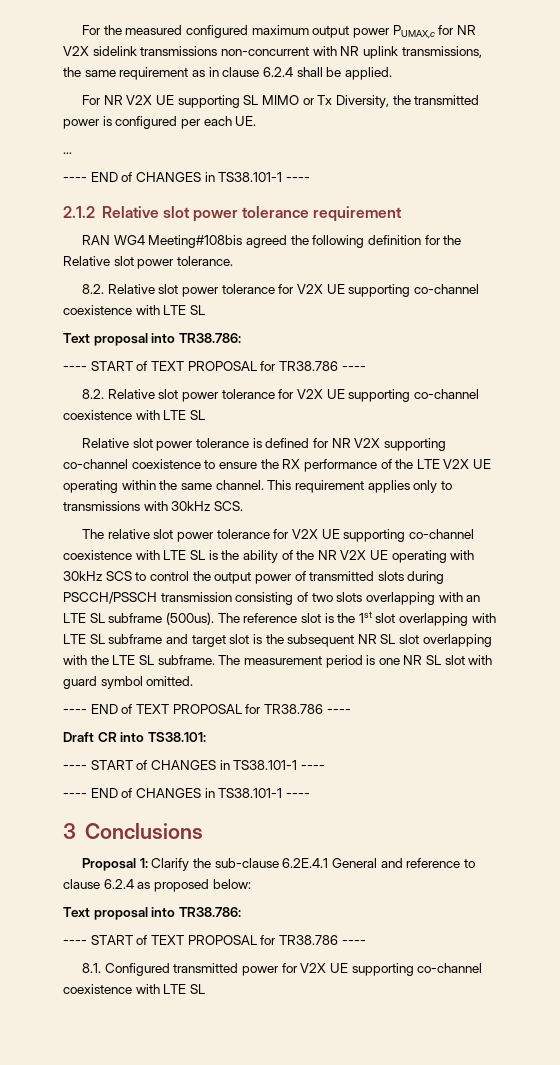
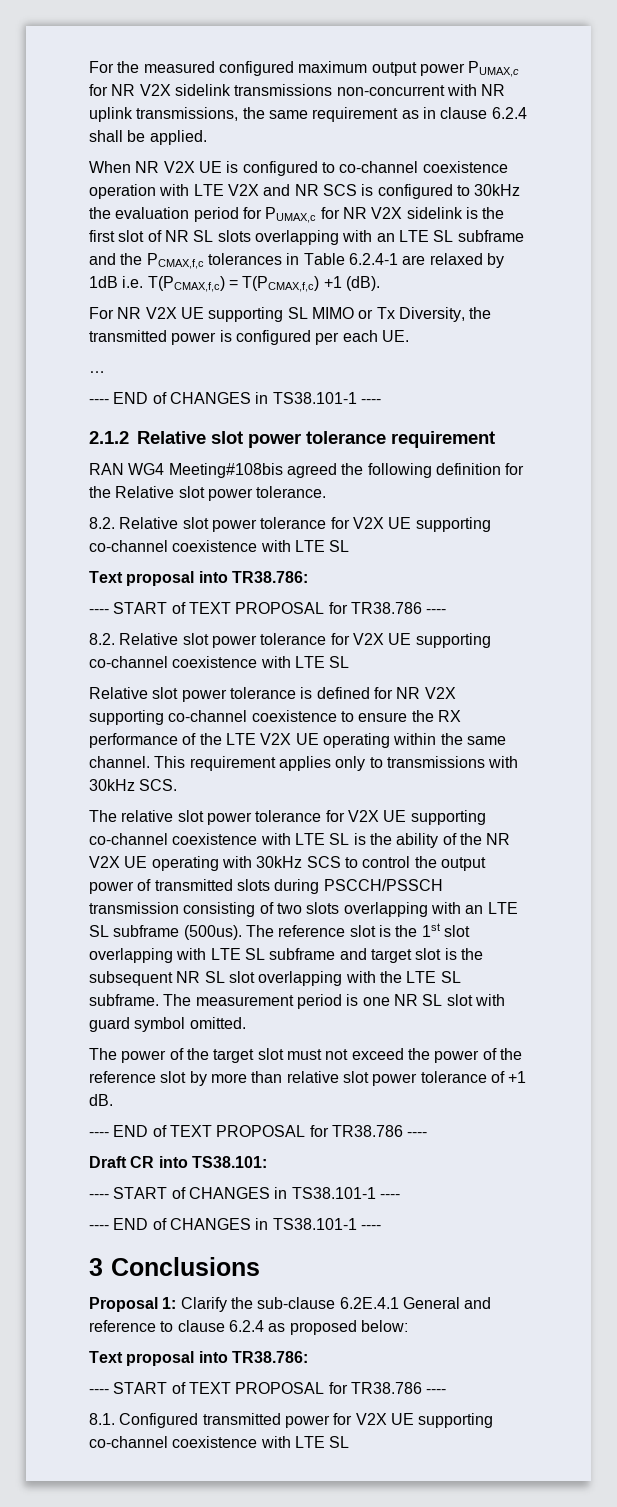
+ When NR V2X UE is configured to co-channel coexistence operation with LTE V2X and NR SCS is configured to 30kHz the evaluation period for PUMAX,c for NR V2X sidelink is the first slot of NR SL slots overlapping with an LTE SL subframe and the PCMAX,f,c tolerances in Table 6.2.4-1 are relaxed by 1dB i.e. T(PCMAX,f,c) = T(PCMAX,f,c) +1 (dB).
+ The power of the target slot must not exceed the power of the reference slot by more than relative slot power tolerance of +1 dB.

